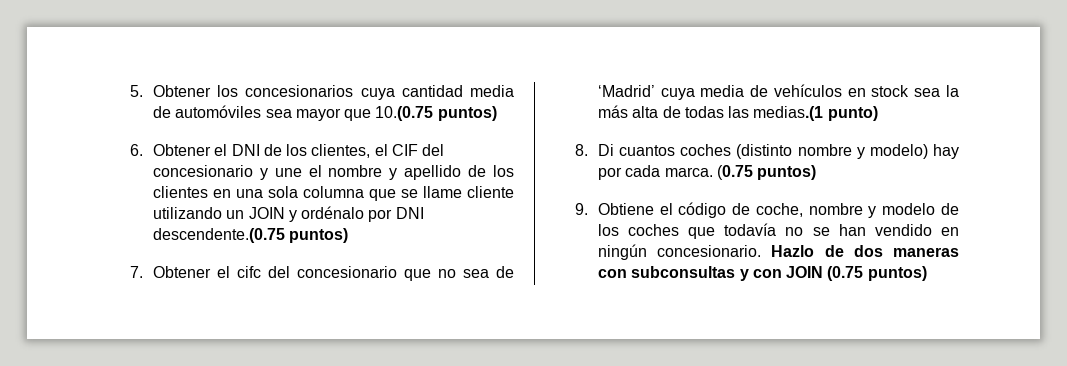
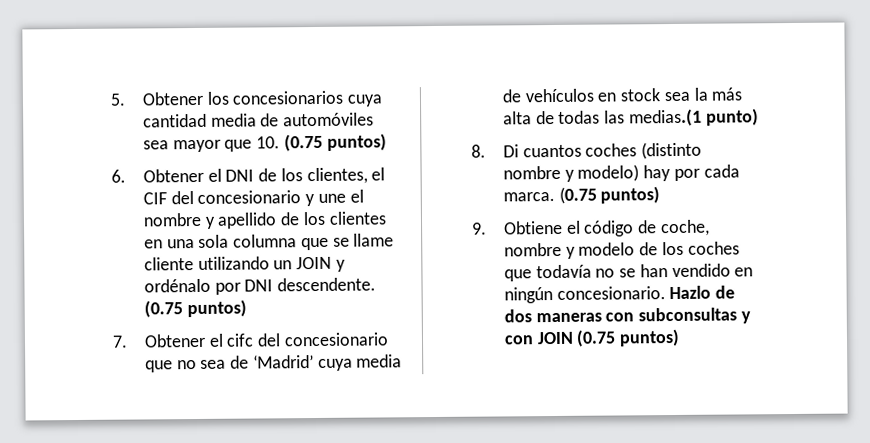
- 5. Obtener los concesionarios cuya cantidad media de automóviles sea mayor que 10.(0.75 puntos)
+ 5. Obtener los concesionarios cuya cantidad media de automóviles sea mayor que 10. (0.75 puntos)
- 6. Obtener el DNI de los clientes, el CIF del concesionario y une el nombre y apellido de los clientes en una sola columna que se llame cliente utilizando un JOIN y ordénalo por DNI descendente.(0.75 puntos)
+ 6. Obtener el DNI de los clientes, el CIF del concesionario y une el nombre y apellido de los clientes en una sola columna que se llame cliente utilizando un JOIN y ordénalo por DNI descendente. (0.75 puntos)

